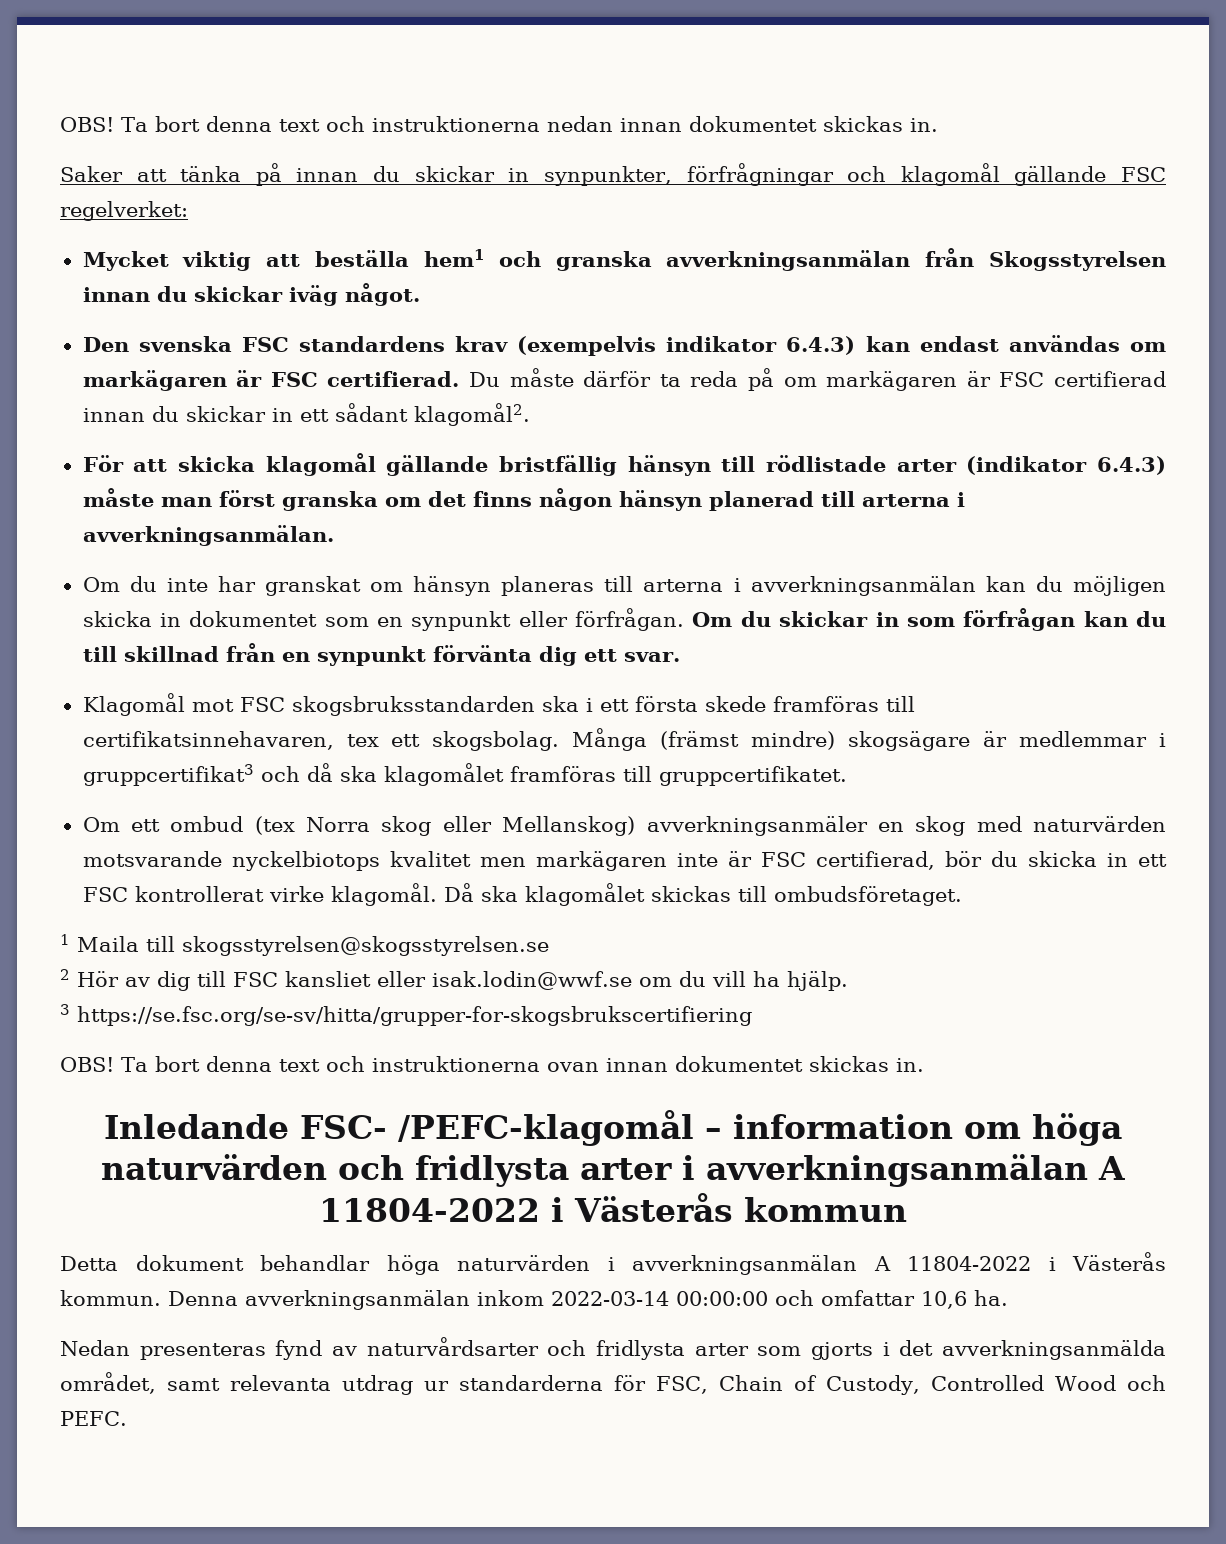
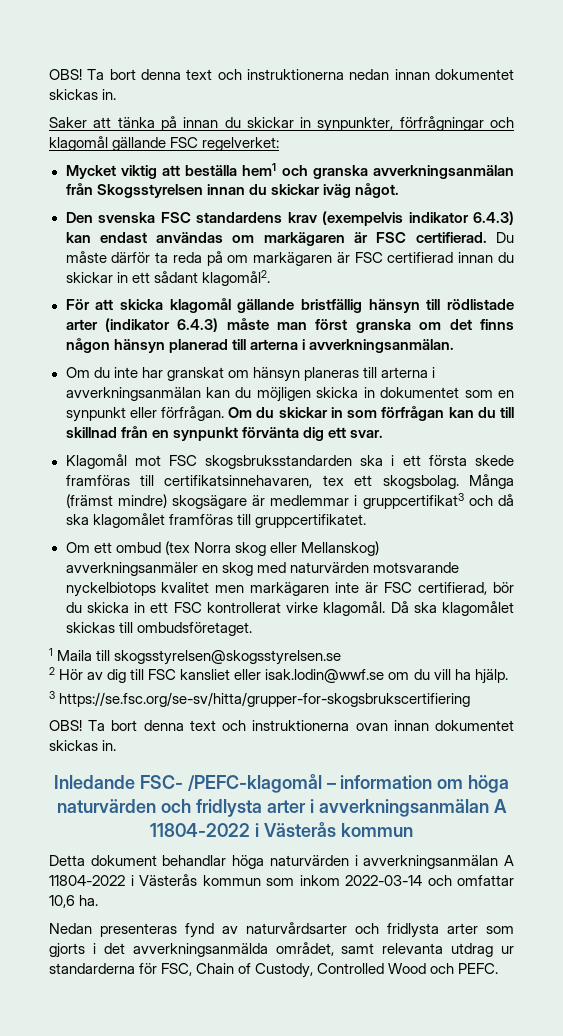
- Detta dokument behandlar höga naturvärden i avverkningsanmälan A 11804-2022 i Västerås kommun. Denna avverkningsanmälan inkom 2022-03-14 00:00:00 och omfattar 10,6 ha.
+ Detta dokument behandlar höga naturvärden i avverkningsanmälan A 11804-2022 i Västerås kommun som inkom 2022-03-14 och omfattar 10,6 ha.

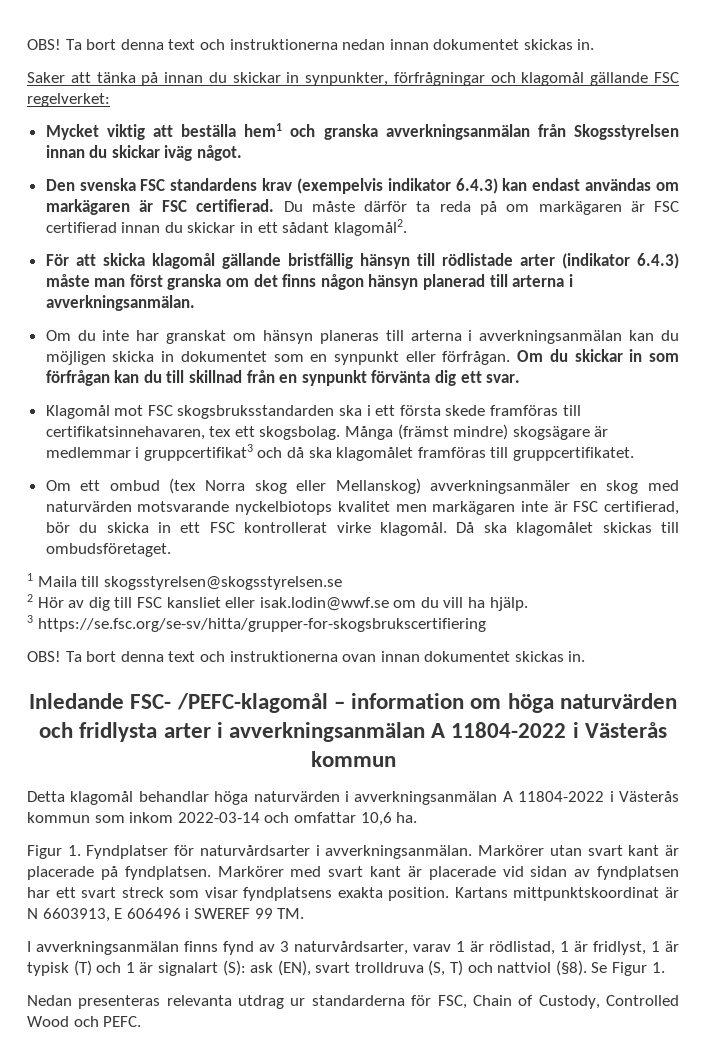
- Detta dokument behandlar höga naturvärden i avverkningsanmälan A 11804-2022 i Västerås kommun som inkom 2022-03-14 och omfattar 10,6 ha.
+ Detta klagomål behandlar höga naturvärden i avverkningsanmälan A 11804-2022 i Västerås kommun som inkom 2022-03-14 och omfattar 10,6 ha.
- Nedan presenteras fynd av naturvårdsarter och fridlysta arter som gjorts i det avverkningsanmälda området, samt relevanta utdrag ur standarderna för FSC, Chain of Custody, Controlled Wood och PEFC.
+ Figur 1. Fyndplatser för naturvårdsarter i avverkningsanmälan. Markörer utan svart kant är placerade på fyndplatsen. Markörer med svart kant är placerade vid sidan av fyndplatsen har ett svart streck som visar fyndplatsens exakta position. Kartans mittpunktskoordinat är N 6603913, E 606496 i SWEREF 99 TM.
+ I avverkningsanmälan finns fynd av 3 naturvårdsarter, varav 1 är rödlistad, 1 är fridlyst, 1 är typisk (T) och 1 är signalart (S): ask (EN), svart trolldruva (S, T) och nattviol (§8). Se Figur 1.
+ Nedan presenteras relevanta utdrag ur standarderna för FSC, Chain of Custody, Controlled Wood och PEFC.

